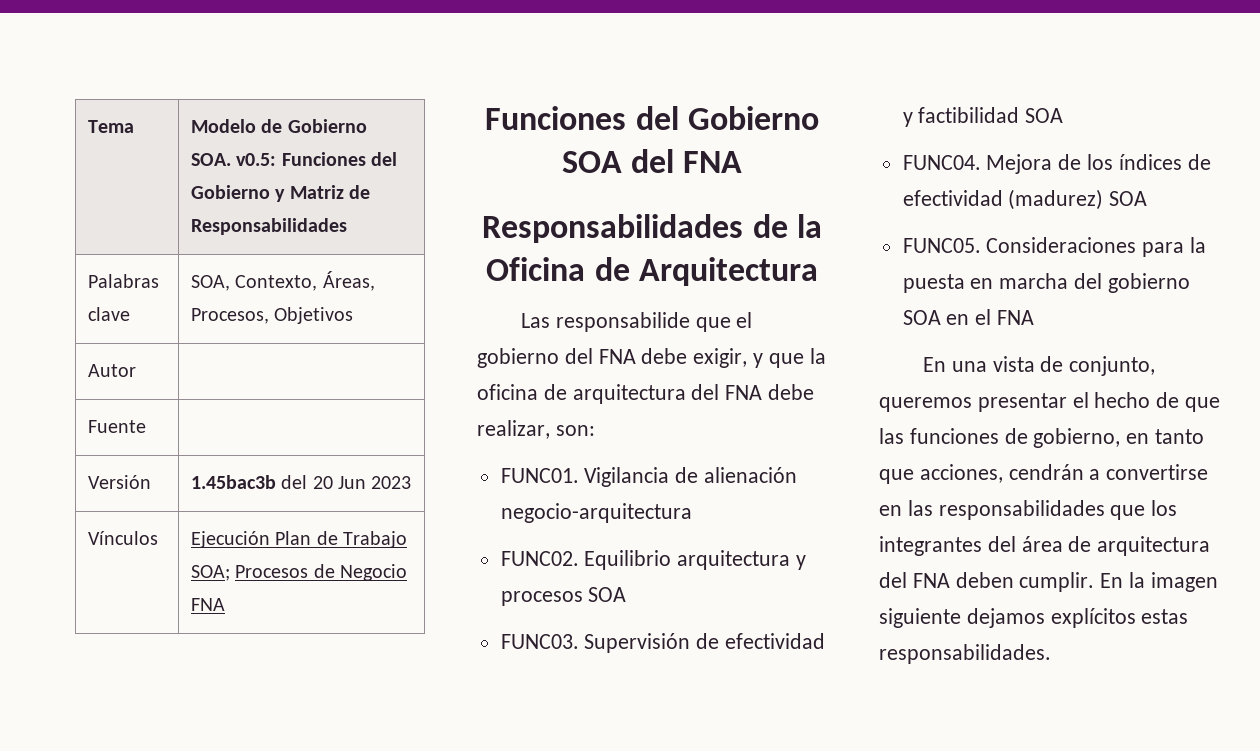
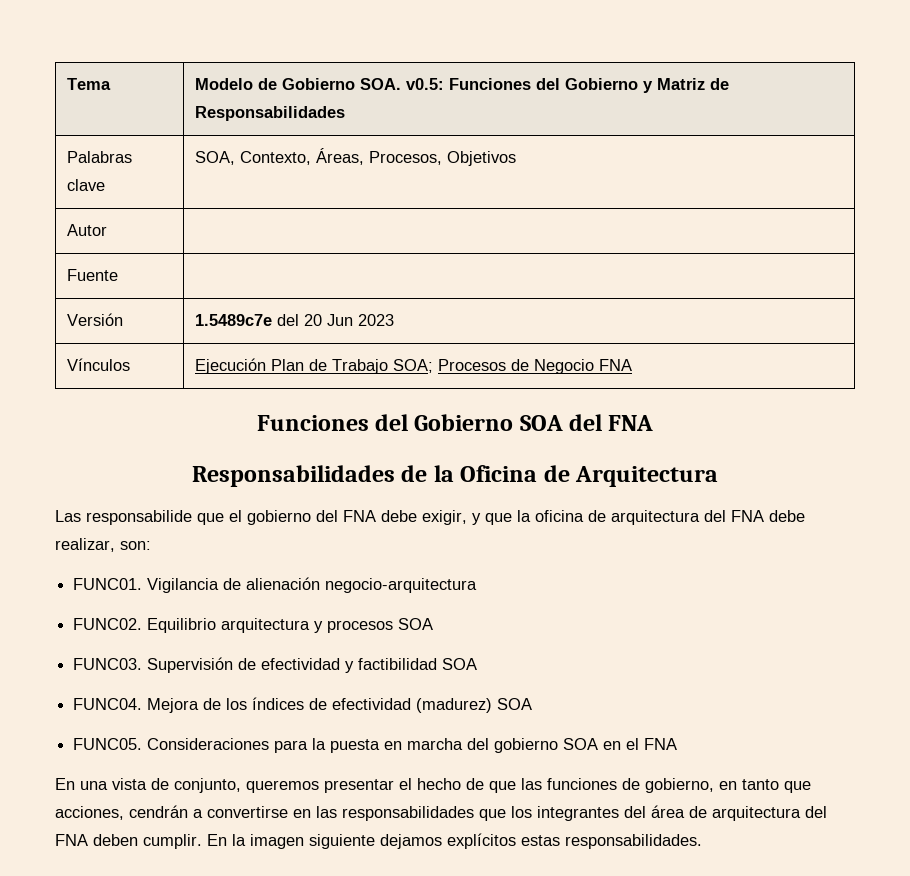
- Versión | 1.45bac3b del 20 Jun 2023
+ Versión | 1.5489c7e del 20 Jun 2023

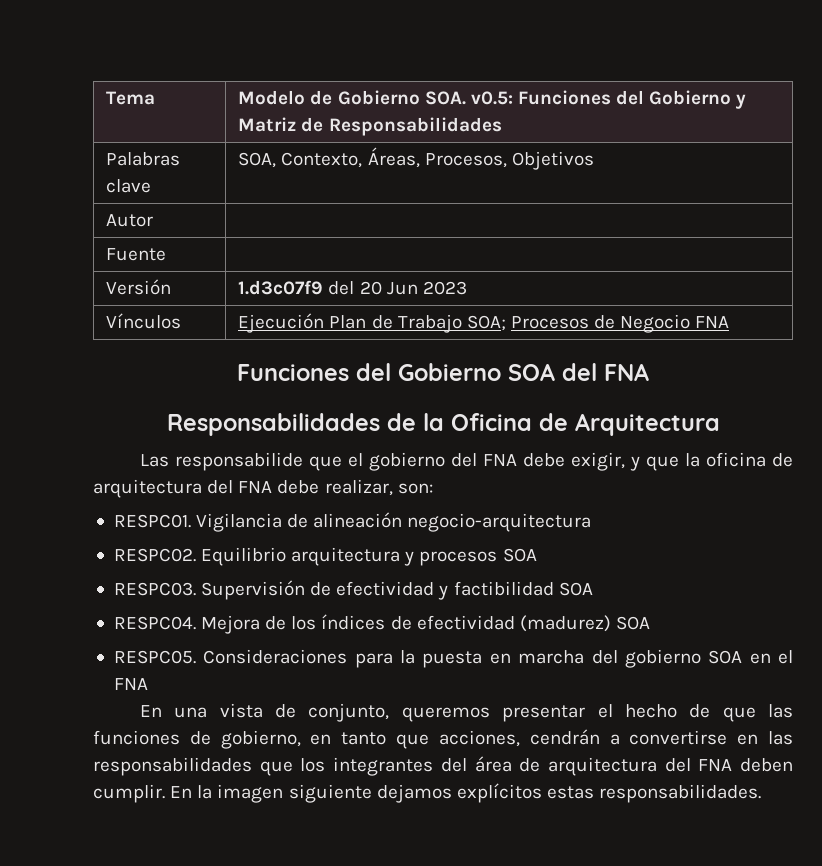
- Versión | 1.5489c7e del 20 Jun 2023
+ Versión | 1.d3c07f9 del 20 Jun 2023
- FUNC01.
+ RESPC01.
- Vigilancia de alienación negocio-arquitectura
+ Vigilancia de alineación negocio-arquitectura
- FUNC02.
+ RESPC02.
- FUNC03.
+ RESPC03.
- FUNC04.
+ RESPC04.
- FUNC05.
+ RESPC05.

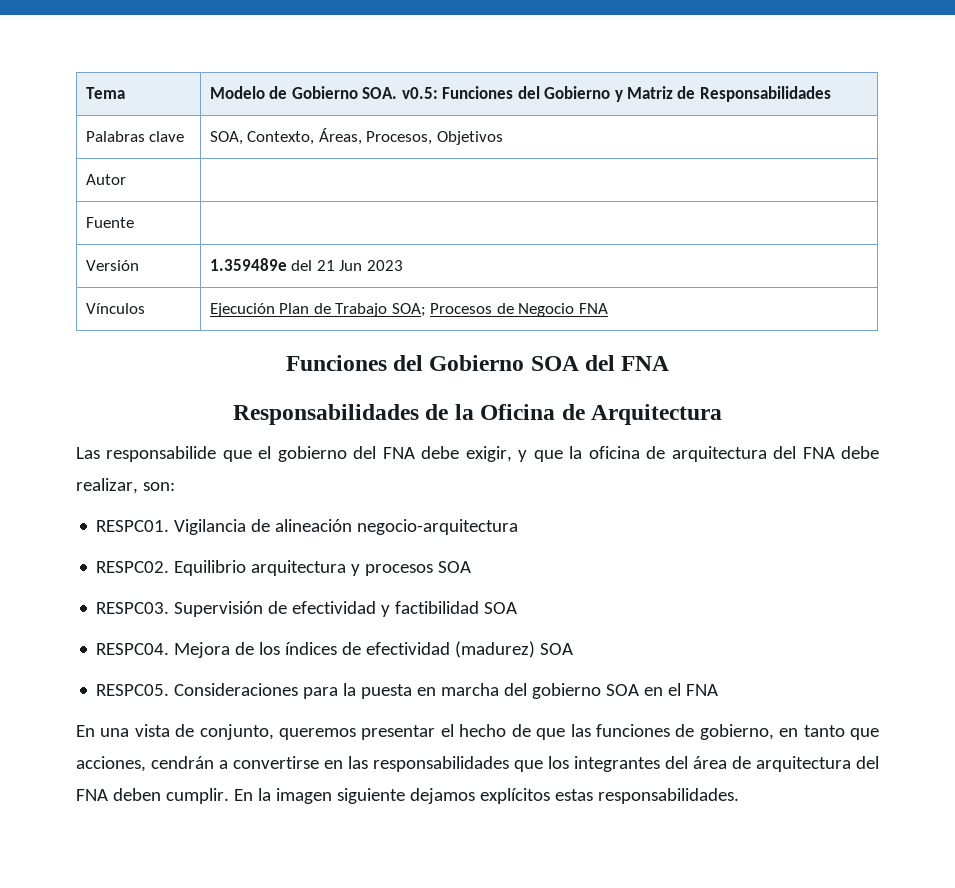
- Versión | 1.d3c07f9 del 20 Jun 2023
+ Versión | 1.359489e del 21 Jun 2023

